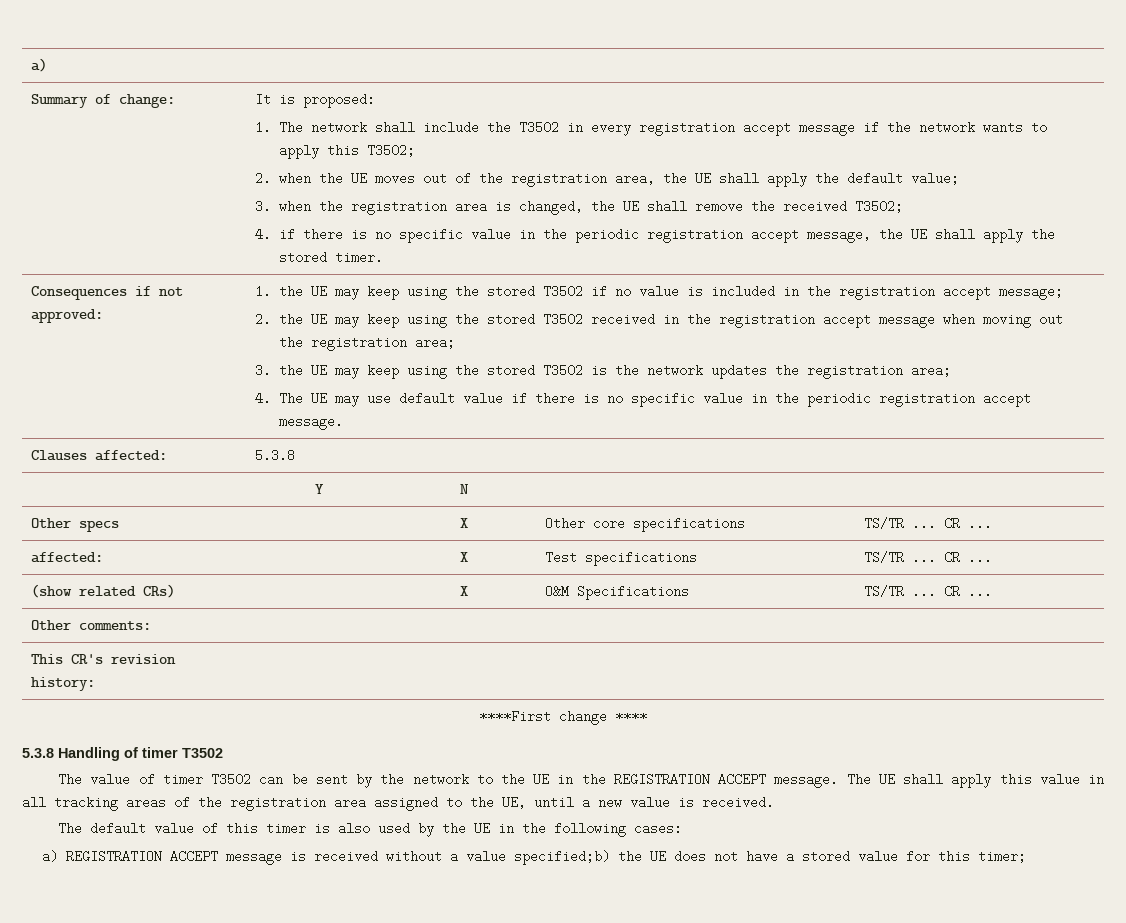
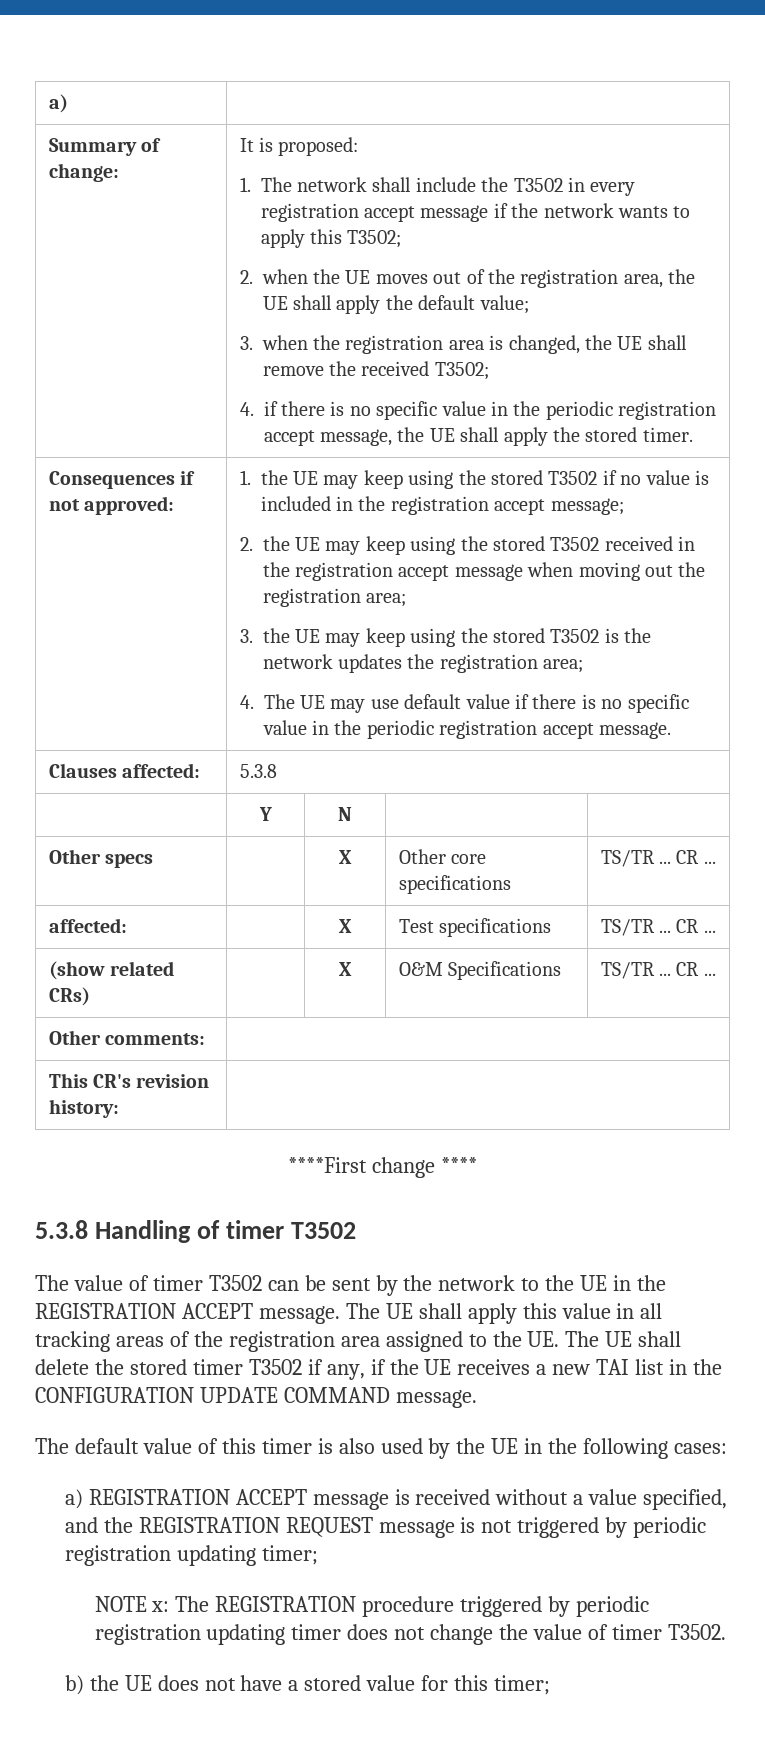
- The UE shall apply this value in all tracking areas of the registration area assigned to the UE, until a new value is received.
+ The UE shall apply this value in all tracking areas of the registration area assigned to the UE. The UE shall delete the stored timer T3502 if any, if the UE receives a new TAI list in the CONFIGURATION UPDATE COMMAND message.
- a) REGISTRATION ACCEPT message is received without a value specified;b) the UE does not have a stored value for this timer;
+ a) REGISTRATION ACCEPT message is received without a value specified, and the REGISTRATION REQUEST message is not triggered by periodic registration updating timer;
+ NOTE x: The REGISTRATION procedure triggered by periodic registration updating timer does not change the value of timer T3502.
+ b) the UE does not have a stored value for this timer;

